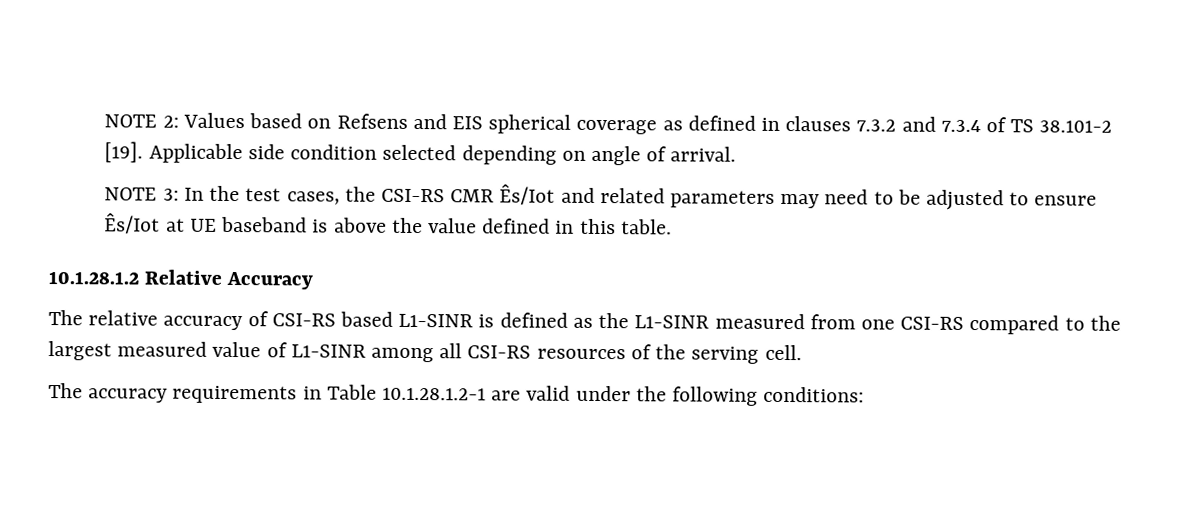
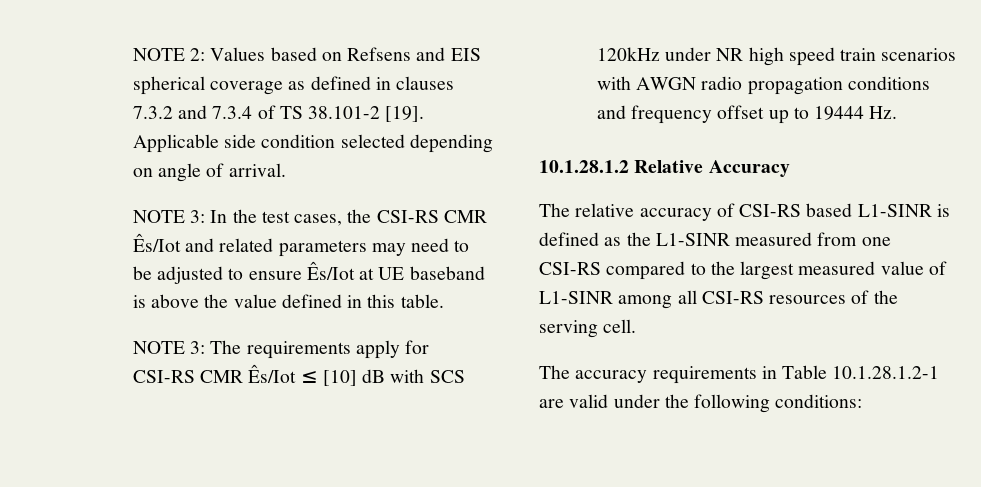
+ NOTE 3: The requirements apply for CSI-RS CMR Ês/Iot ≤ [10] dB with SCS 120kHz under NR high speed train scenarios with AWGN radio propagation conditions and frequency offset up to 19444 Hz.

